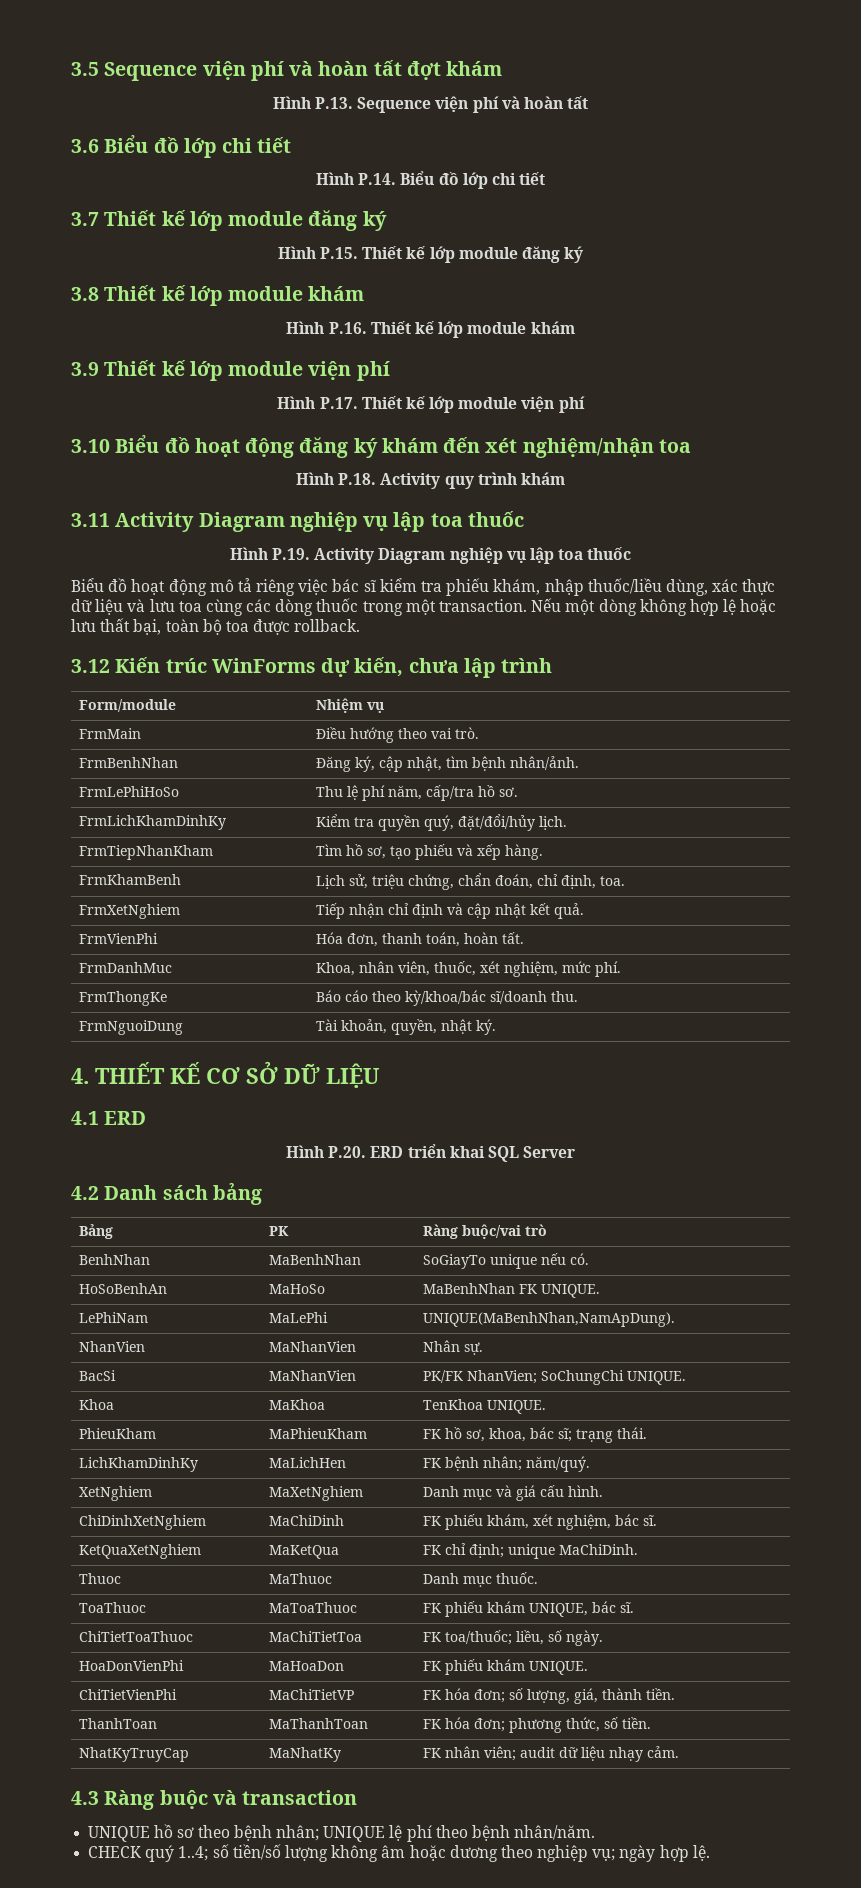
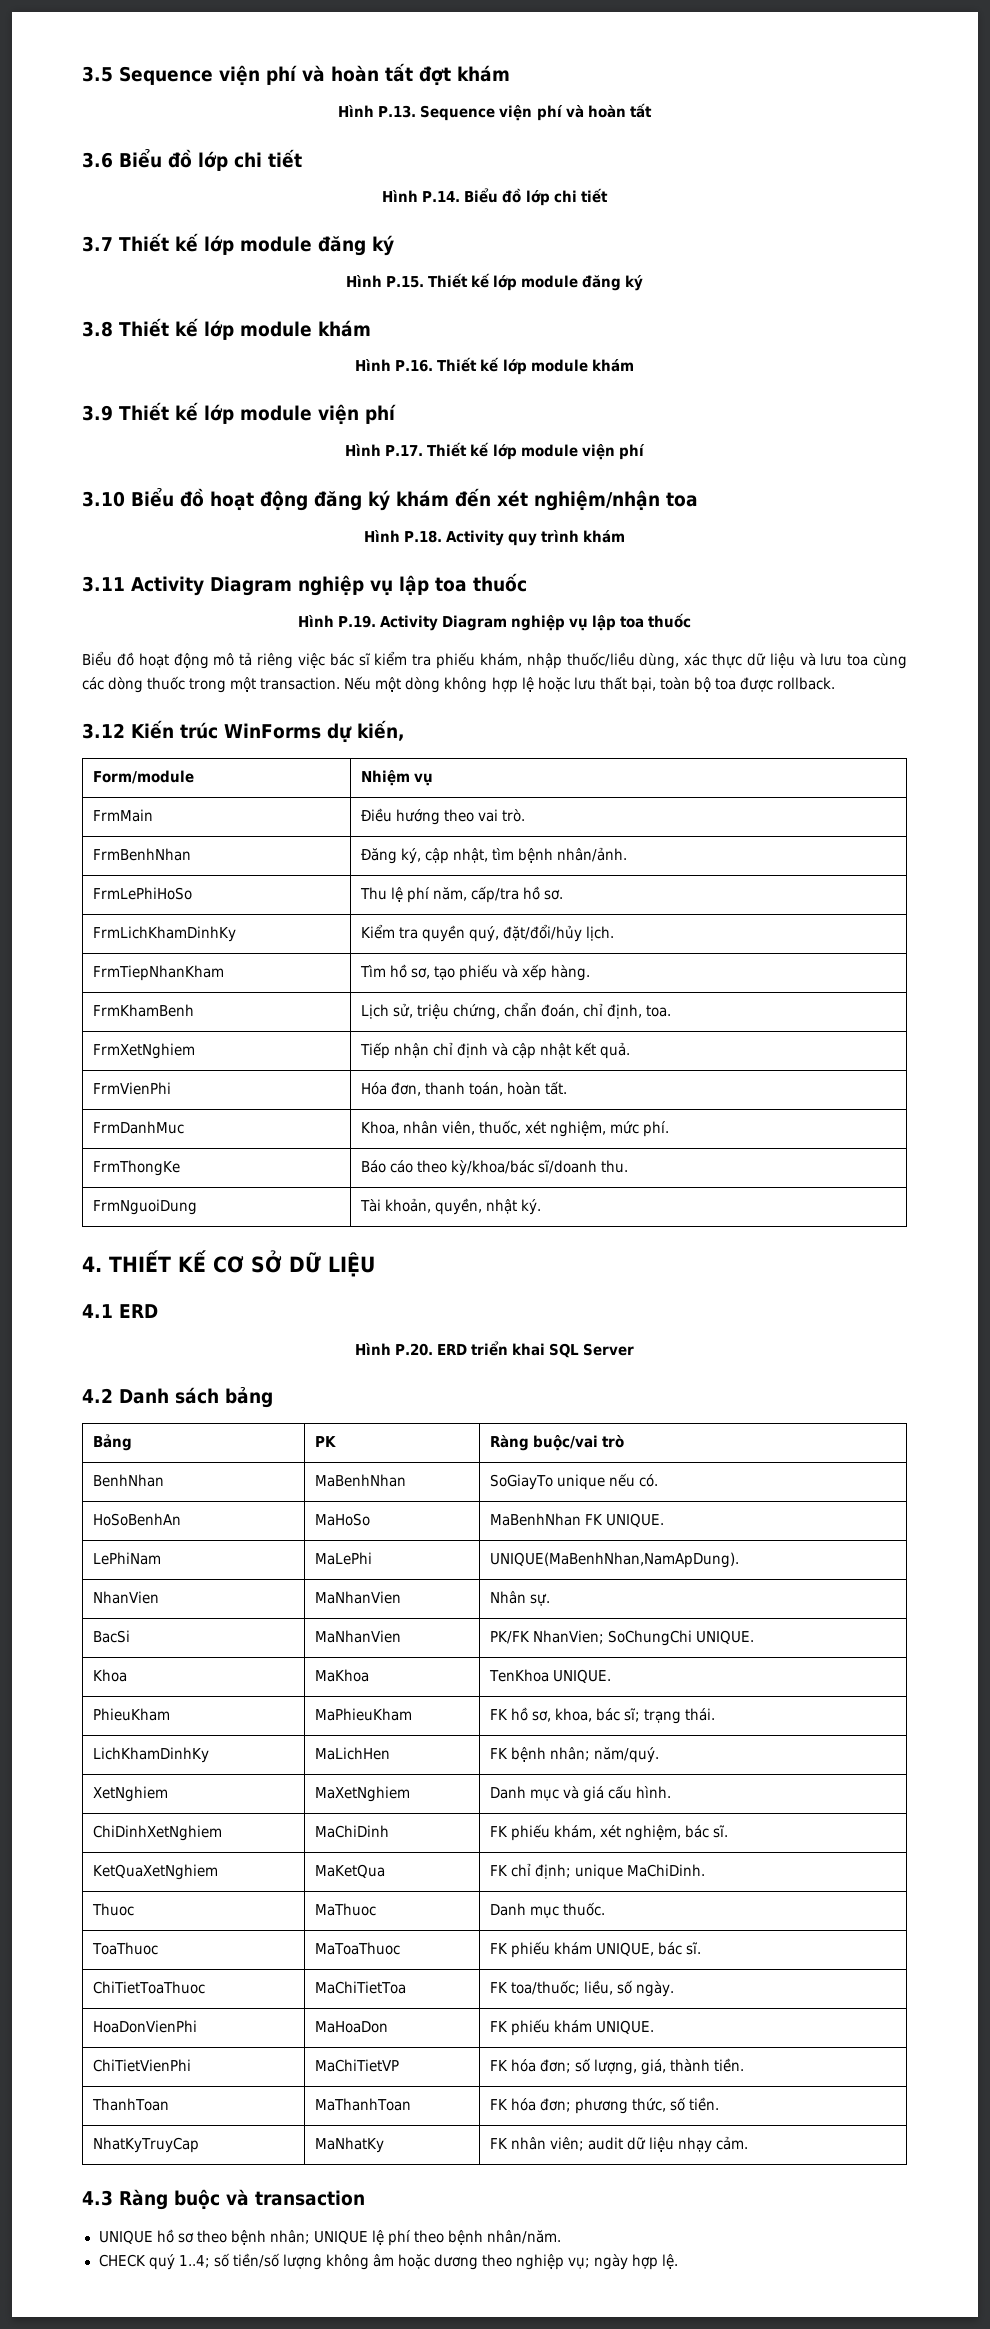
- 3.12 Kiến trúc WinForms dự kiến, chưa lập trình
+ 3.12 Kiến trúc WinForms dự kiến,

